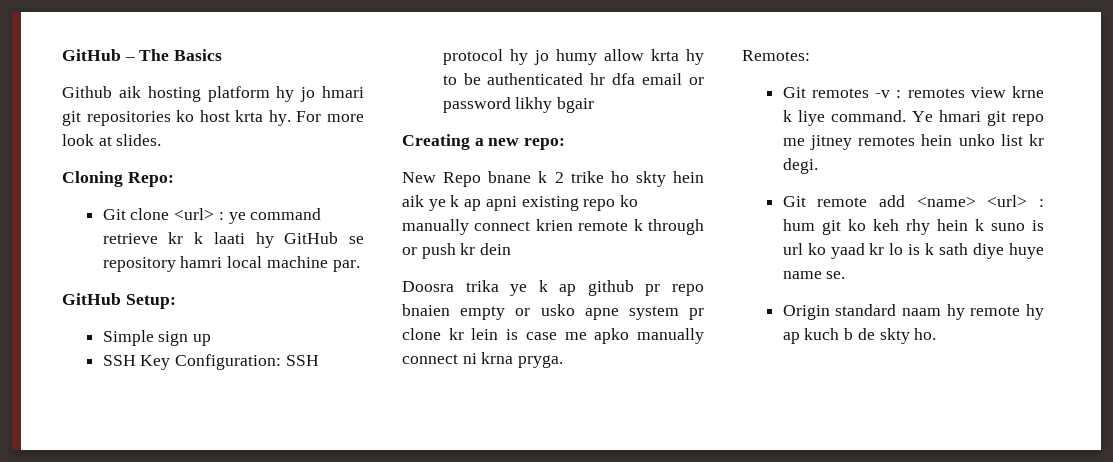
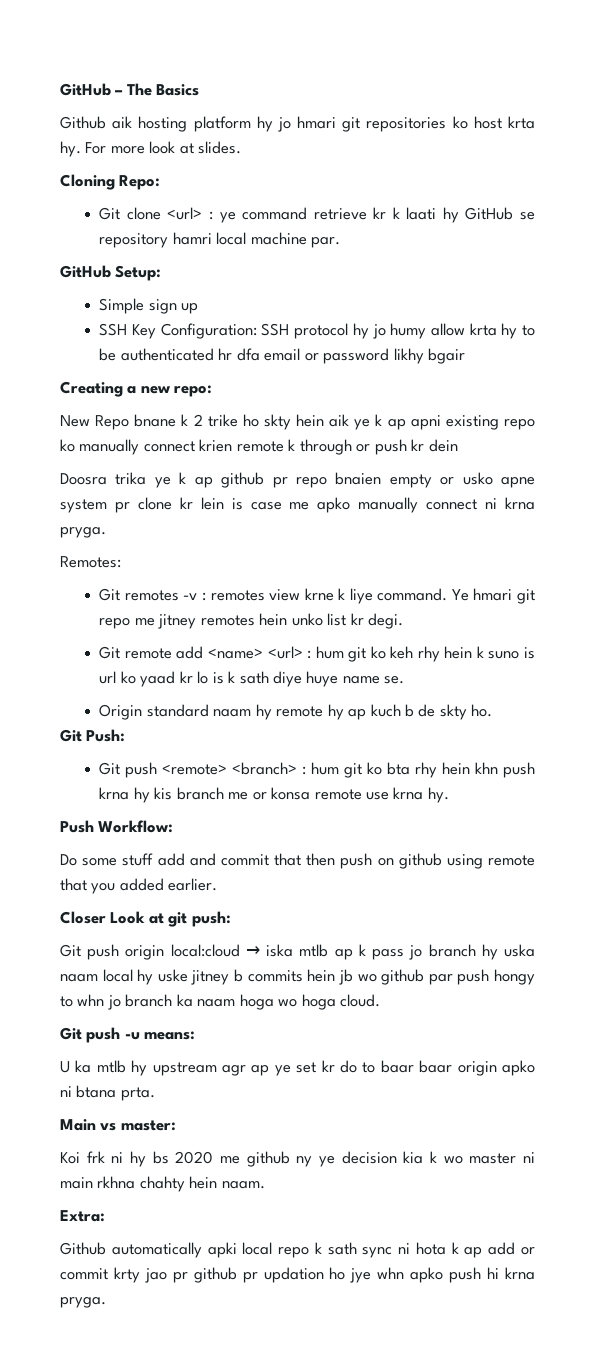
+ Git Push:
+ Git push <remote> <branch> : hum git ko bta rhy hein khn push krna hy kis branch me or konsa remote use krna hy.
+ Push Workflow:
+ Do some stuff add and commit that then push on github using remote that you added earlier.
+ Closer Look at git push:
+ Git push origin local:cloud → iska mtlb ap k pass jo branch hy uska naam local hy uske jitney b commits hein jb wo github par push hongy to whn jo branch ka naam hoga wo hoga cloud.
+ Git push -u means:
+ U ka mtlb hy upstream agr ap ye set kr do to baar baar origin apko ni btana prta.
+ Main vs master:
+ Koi frk ni hy bs 2020 me github ny ye decision kia k wo master ni main rkhna chahty hein naam.
+ Extra:
+ Github automatically apki local repo k sath sync ni hota k ap add or commit krty jao pr github pr updation ho jye whn apko push hi krna pryga.

